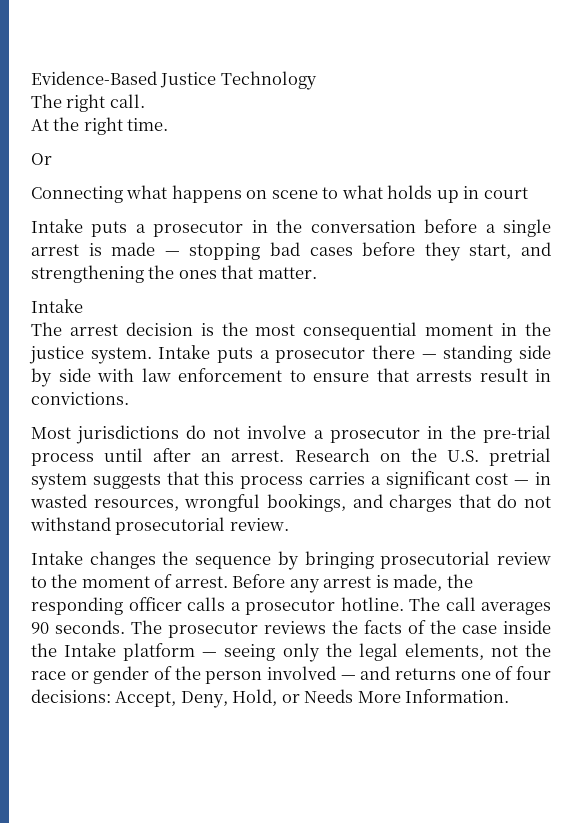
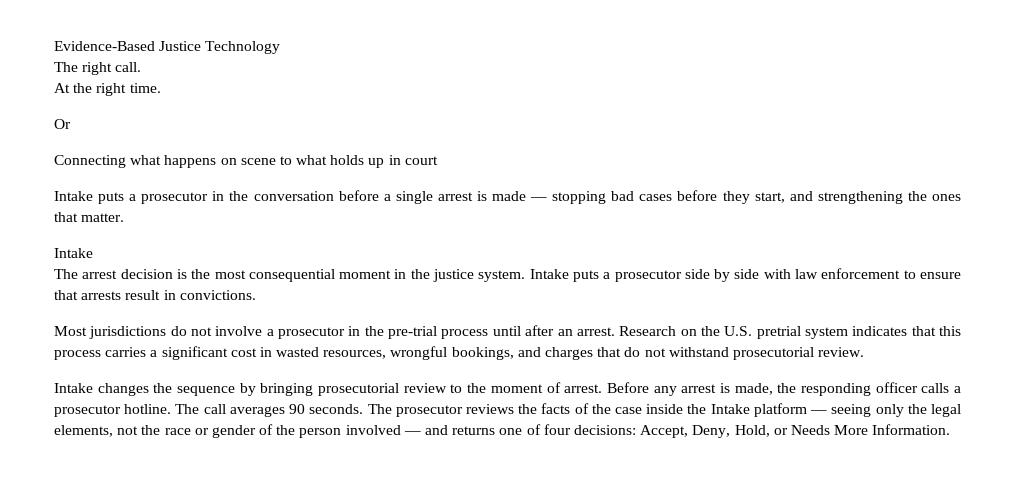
- Intake puts a prosecutor there — standing side by side with law enforcement to ensure that arrests result in convictions.
+ Intake puts a prosecutor side by side with law enforcement to ensure that arrests result in convictions.
- Research on the U.S. pretrial system suggests that this process carries a significant cost — in wasted resources, wrongful bookings, and charges that do not withstand prosecutorial review.
+ Research on the U.S. pretrial system indicates that this process carries a significant cost in wasted resources, wrongful bookings, and charges that do not withstand prosecutorial review.

